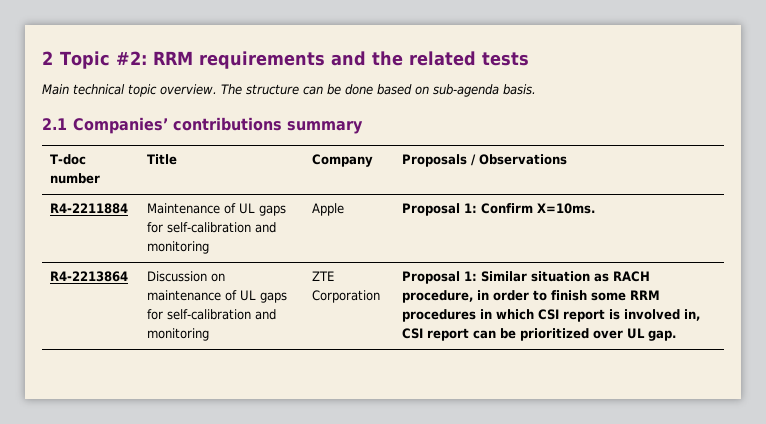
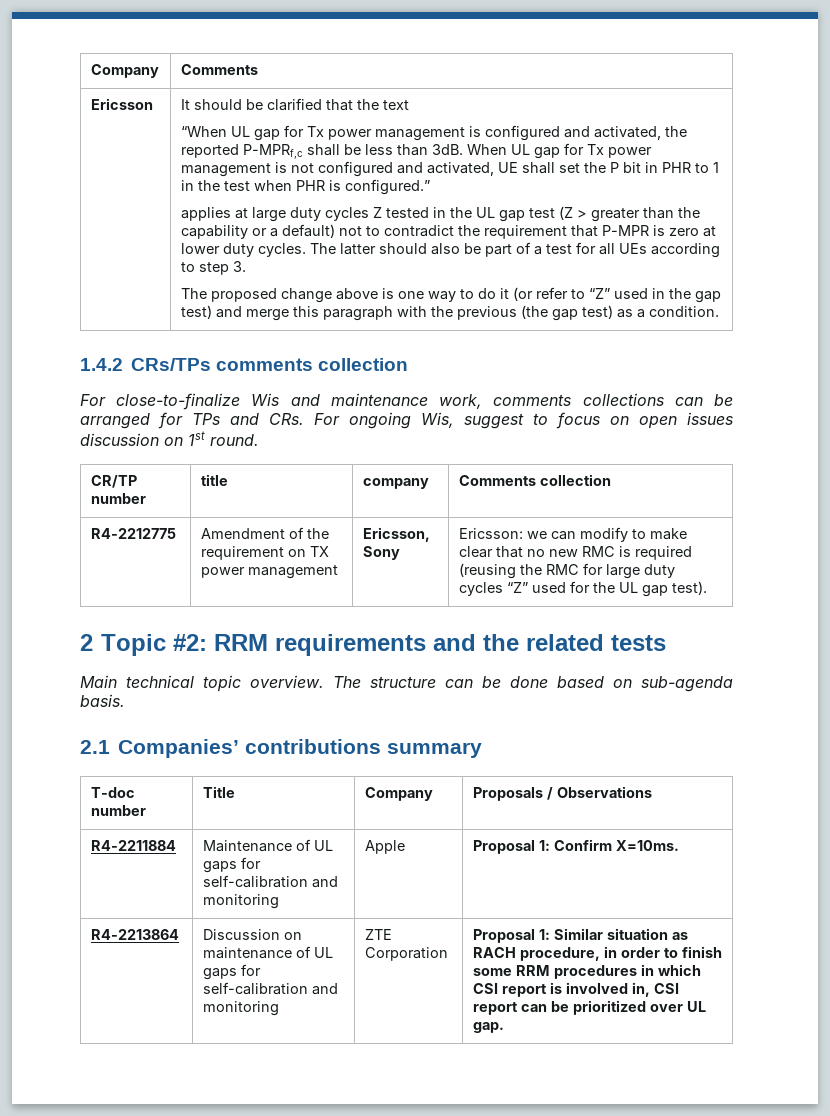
+ Company | Comments
+ Ericsson | It should be clarified that the text
+ “When UL gap for Tx power management is configured and activated, the reported P-MPRf,c shall be less than 3dB. When UL gap for Tx power management is not configured and activated, UE shall set the P bit in PHR to 1 in the test when PHR is configured.”
+ applies at large duty cycles Z tested in the UL gap test (Z > greater than the capability or a default) not to contradict the requirement that P-MPR is zero at lower duty cycles. The latter should also be part of a test for all UEs according to step 3.
+ The proposed change above is one way to do it (or refer to “Z” used in the gap test) and merge this paragraph with the previous (the gap test) as a condition.
+ 1.4.2 CRs/TPs comments collection
+ For close-to-finalize Wis and maintenance work, comments collections can be arranged for TPs and CRs. For ongoing Wis, suggest to focus on open issues discussion on 1st round.
+ CR/TP number | title | company | Comments collection
+ R4-2212775 | Amendment of the requirement on TX power management | Ericsson, Sony | Ericsson: we can modify to make clear that no new RMC is required (reusing the RMC for large duty cycles “Z” used for the UL gap test).

